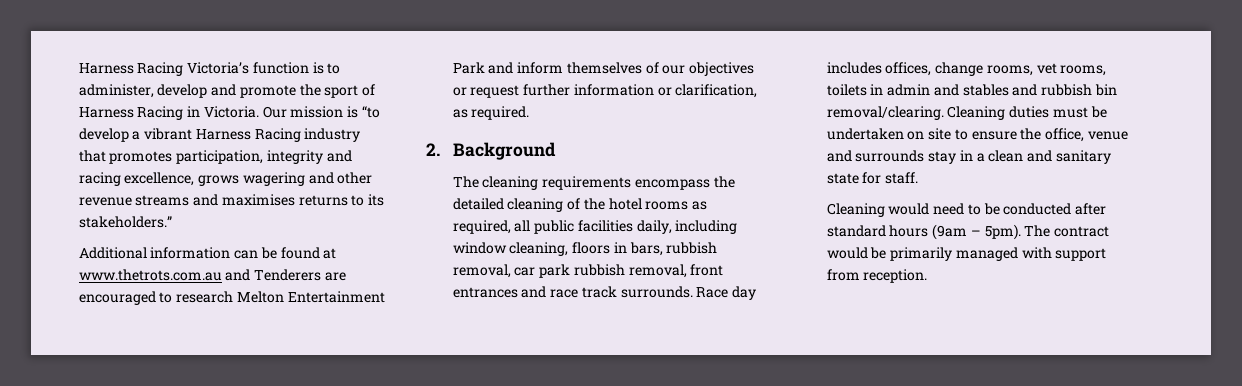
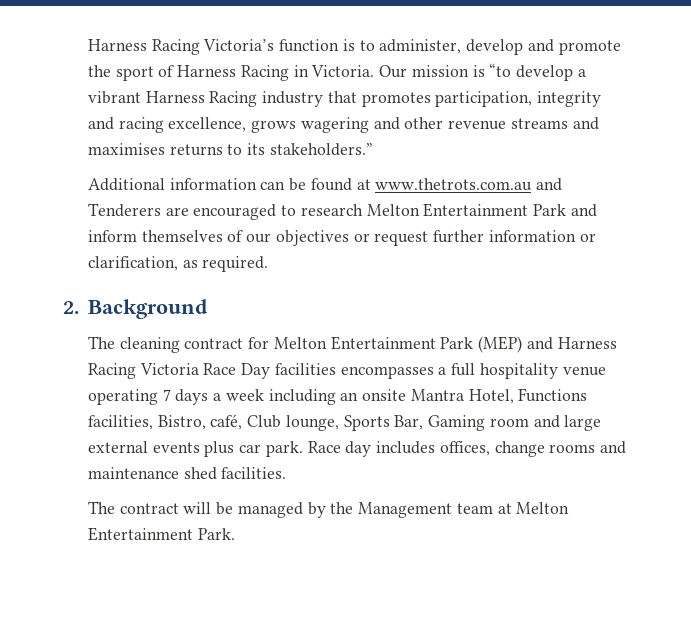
- The cleaning requirements encompass the detailed cleaning of the hotel rooms as required, all public facilities daily, including window cleaning, floors in bars, rubbish removal, car park rubbish removal, front entrances and race track surrounds.
+ The cleaning contract for Melton Entertainment Park (MEP) and Harness Racing Victoria Race Day facilities encompasses a full hospitality venue operating 7 days a week including an onsite Mantra Hotel, Functions facilities, Bistro, café, Club lounge, Sports Bar, Gaming room and large external events plus car park.
- Race day includes offices, change rooms, vet rooms, toilets in admin and stables and rubbish bin removal/clearing. Cleaning duties must be undertaken on site to ensure the office, venue and surrounds stay in a clean and sanitary state for staff.
- Cleaning would need to be conducted after standard hours (9am – 5pm). The contract would be primarily managed with support from reception.
+ Race day includes offices, change rooms and maintenance shed facilities.
+ The contract will be managed by the Management team at Melton Entertainment Park.

